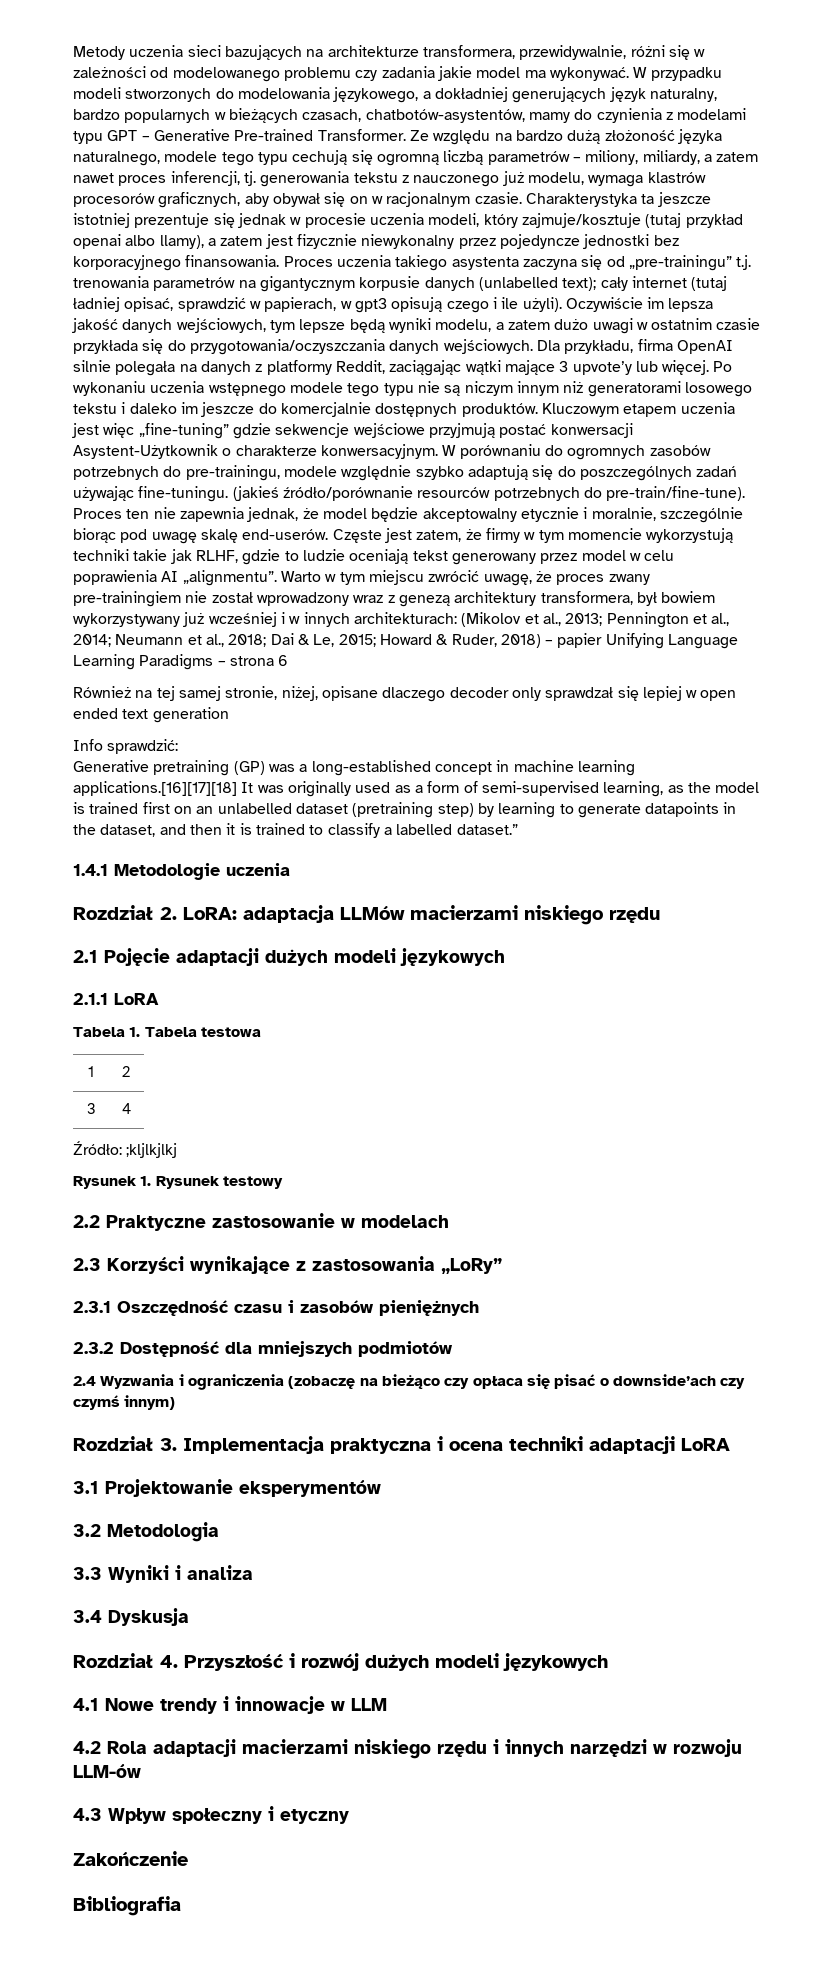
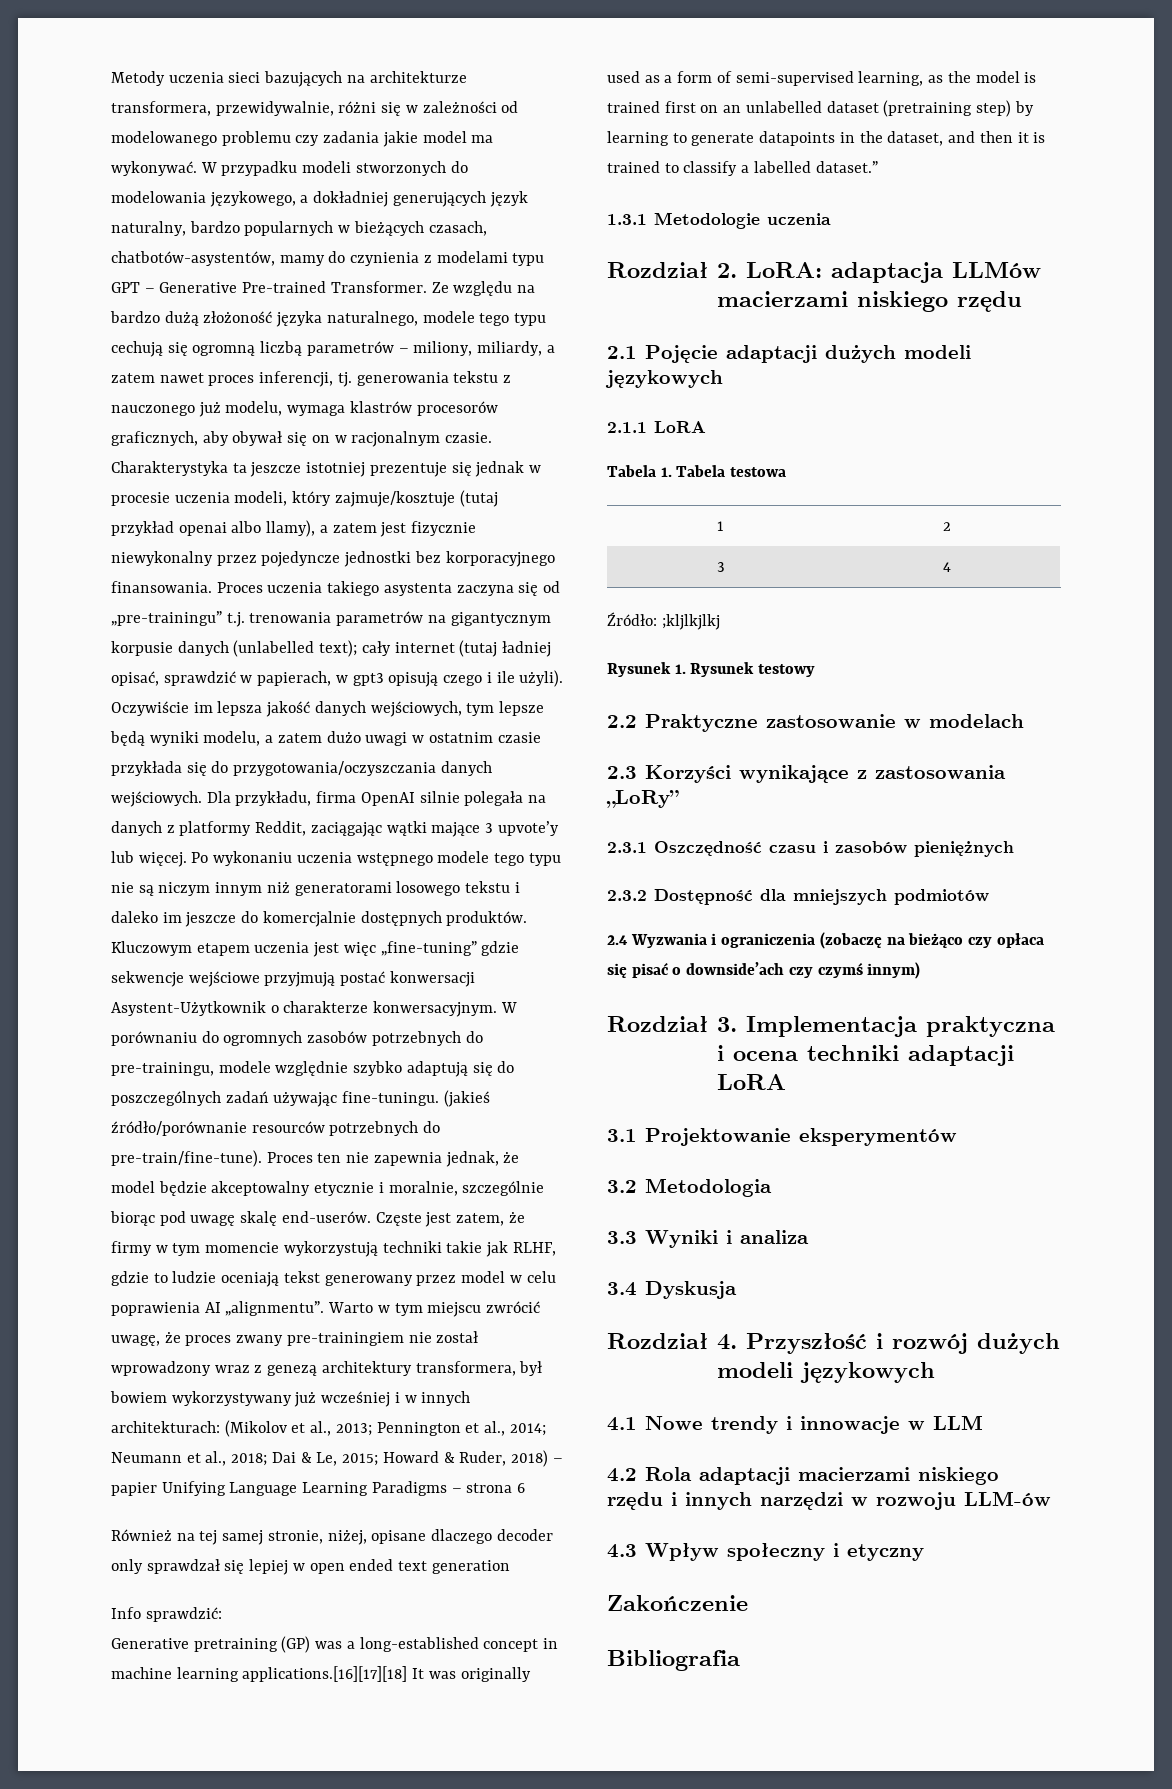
- 1.4.1 Metodologie uczenia
+ 1.3.1 Metodologie uczenia

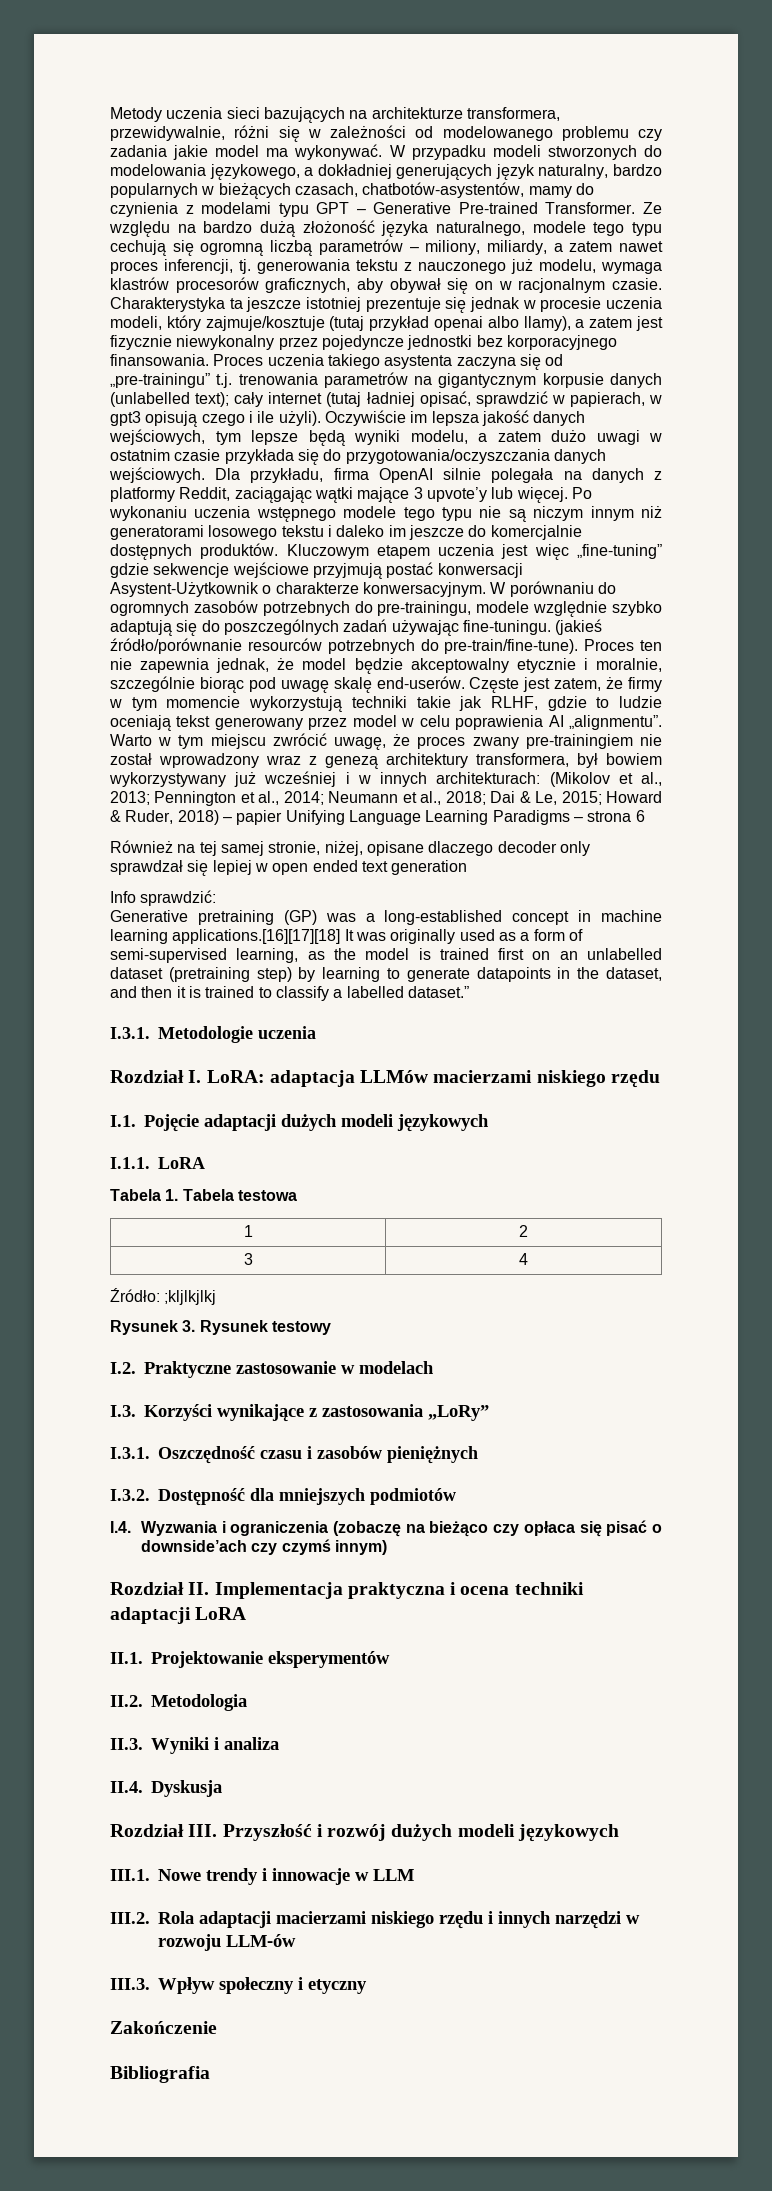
- 1.3.1 Metodologie uczenia
+ I.3.1. Metodologie uczenia
- Rozdział 2. LoRA: adaptacja LLMów macierzami niskiego rzędu
+ Rozdział I. LoRA: adaptacja LLMów macierzami niskiego rzędu
- 2.1 Pojęcie adaptacji dużych modeli językowych
+ I.1. Pojęcie adaptacji dużych modeli językowych
- 2.1.1 LoRA
+ I.1.1. LoRA
- Rysunek 1. Rysunek testowy
+ Rysunek 3. Rysunek testowy
- 2.2 Praktyczne zastosowanie w modelach
+ I.2. Praktyczne zastosowanie w modelach
- 2.3 Korzyści wynikające z zastosowania „LoRy”
+ I.3. Korzyści wynikające z zastosowania „LoRy”
- 2.3.1 Oszczędność czasu i zasobów pieniężnych
+ I.3.1. Oszczędność czasu i zasobów pieniężnych
- 2.3.2 Dostępność dla mniejszych podmiotów
+ I.3.2. Dostępność dla mniejszych podmiotów
- 2.4 Wyzwania i ograniczenia (zobaczę na bieżąco czy opłaca się pisać o downside’ach czy czymś innym)
+ I.4. Wyzwania i ograniczenia (zobaczę na bieżąco czy opłaca się pisać o downside’ach czy czymś innym)
- Rozdział 3. Implementacja praktyczna i ocena techniki adaptacji LoRA
+ Rozdział II. Implementacja praktyczna i ocena techniki adaptacji LoRA
- 3.1 Projektowanie eksperymentów
+ II.1. Projektowanie eksperymentów
- 3.2 Metodologia
+ II.2. Metodologia
- 3.3 Wyniki i analiza
+ II.3. Wyniki i analiza
- 3.4 Dyskusja
+ II.4. Dyskusja
- Rozdział 4. Przyszłość i rozwój dużych modeli językowych
+ Rozdział III. Przyszłość i rozwój dużych modeli językowych
- 4.1 Nowe trendy i innowacje w LLM
+ III.1. Nowe trendy i innowacje w LLM
- 4.2 Rola adaptacji macierzami niskiego rzędu i innych narzędzi w rozwoju LLM-ów
+ III.2. Rola adaptacji macierzami niskiego rzędu i innych narzędzi w rozwoju LLM-ów
- 4.3 Wpływ społeczny i etyczny
+ III.3. Wpływ społeczny i etyczny

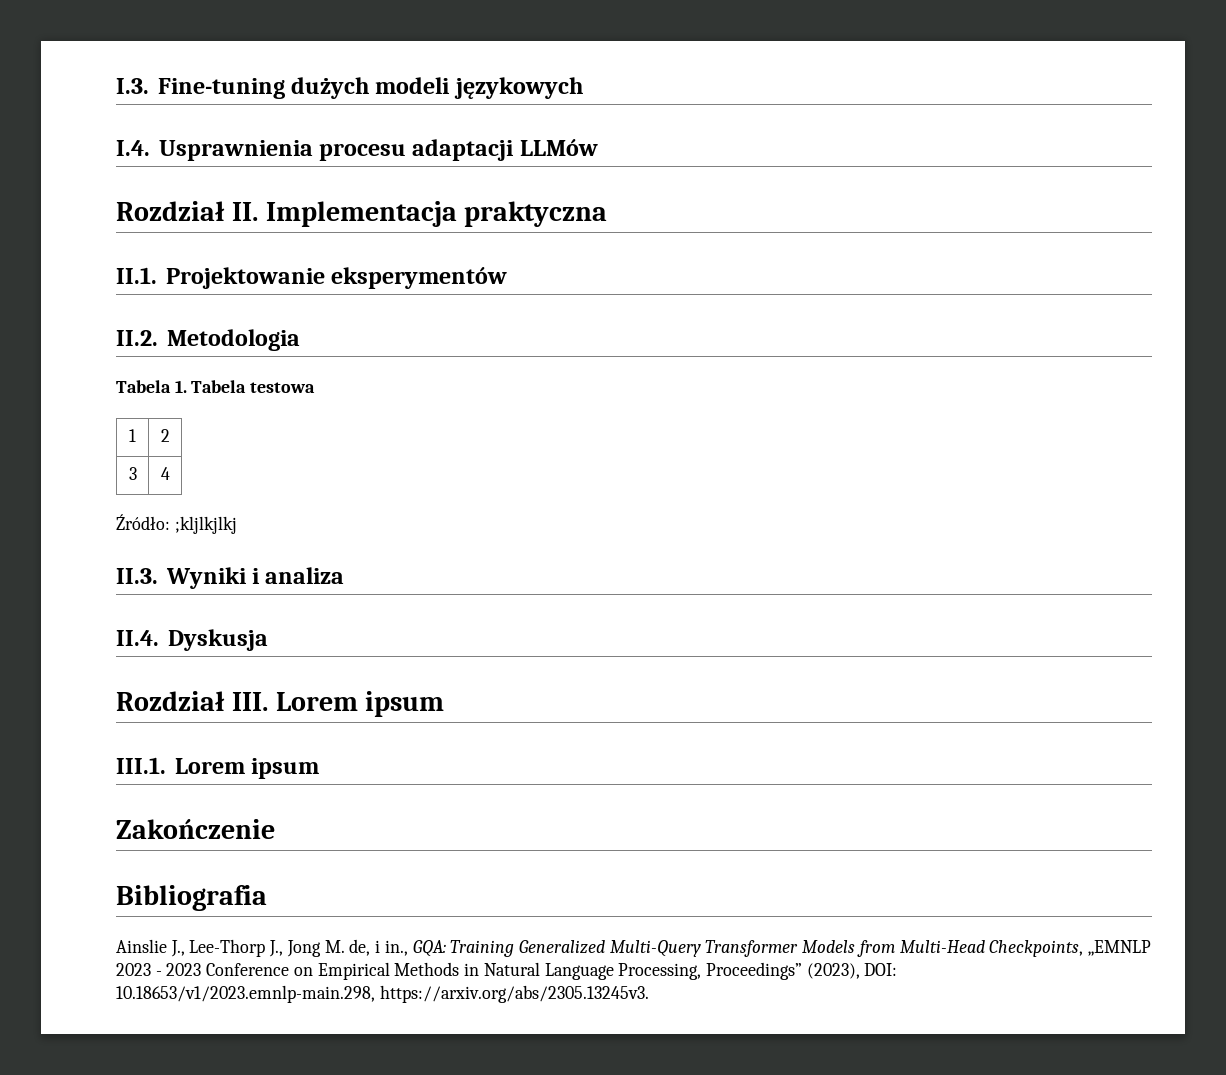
- Metody uczenia sieci bazujących na architekturze transformera, przewidywalnie, różni się w zależności od modelowanego problemu czy zadania jakie model ma wykonywać. W przypadku modeli stworzonych do modelowania językowego, a dokładniej generujących język naturalny, bardzo popularnych w bieżących czasach, chatbotów-asystentów, mamy do czynienia z modelami typu GPT – Generative Pre-trained Transformer. Ze względu na bardzo dużą złożoność języka naturalnego, modele tego typu cechują się ogromną liczbą parametrów – miliony, miliardy, a zatem nawet proces inferencji, tj. generowania tekstu z nauczonego już modelu, wymaga klastrów procesorów graficznych, aby obywał się on w racjonalnym czasie. Charakterystyka ta jeszcze istotniej prezentuje się jednak w procesie uczenia modeli, który zajmuje/kosztuje (tutaj przykład openai albo llamy), a zatem jest fizycznie niewykonalny przez pojedyncze jednostki bez korporacyjnego finansowania. Proces uczenia takiego asystenta zaczyna się od „pre-trainingu” t.j. trenowania parametrów na gigantycznym korpusie danych (unlabelled text); cały internet (tutaj ładniej opisać, sprawdzić w papierach, w gpt3 opisują czego i ile użyli). Oczywiście im lepsza jakość danych wejściowych, tym lepsze będą wyniki modelu, a zatem dużo uwagi w ostatnim czasie przykłada się do przygotowania/oczyszczania danych wejściowych. Dla przykładu, firma OpenAI silnie polegała na danych z platformy Reddit, zaciągając wątki mające 3 upvote’y lub więcej. Po wykonaniu uczenia wstępnego modele tego typu nie są niczym innym niż generatorami losowego tekstu i daleko im jeszcze do komercjalnie dostępnych produktów. Kluczowym etapem uczenia jest więc „fine-tuning” gdzie sekwencje wejściowe przyjmują postać konwersacji Asystent-Użytkownik o charakterze konwersacyjnym. W porównaniu do ogromnych zasobów potrzebnych do pre-trainingu, modele względnie szybko adaptują się do poszczególnych zadań używając fine-tuningu. (jakieś źródło/porównanie resourców potrzebnych do pre-train/fine-tune). Proces ten nie zapewnia jednak, że model będzie akceptowalny etycznie i moralnie, szczególnie biorąc pod uwagę skalę end-userów. Częste jest zatem, że firmy w tym momencie wykorzystują techniki takie jak RLHF, gdzie to ludzie oceniają tekst generowany przez model w celu poprawienia AI „alignmentu”. Warto w tym miejscu zwrócić uwagę, że proces zwany pre-trainingiem nie został wprowadzony wraz z genezą architektury transformera, był bowiem wykorzystywany już wcześniej i w innych architekturach: (Mikolov et al., 2013; Pennington et al., 2014; Neumann et al., 2018; Dai & Le, 2015; Howard & Ruder, 2018) – papier Unifying Language Learning Paradigms – strona 6
- Również na tej samej stronie, niżej, opisane dlaczego decoder only sprawdzał się lepiej w open ended text generation
- Info sprawdzić:
- Generative pretraining (GP) was a long-established concept in machine learning applications.[16][17][18] It was originally used as a form of semi-supervised learning, as the model is trained first on an unlabelled dataset (pretraining step) by learning to generate datapoints in the dataset, and then it is trained to classify a labelled dataset.”
- I.3.1. Metodologie uczenia
- Rozdział I. LoRA: adaptacja LLMów macierzami niskiego rzędu
- I.1. Pojęcie adaptacji dużych modeli językowych
- I.1.1. LoRA
+ I.3. Fine-tuning dużych modeli językowych
+ I.4. Usprawnienia procesu adaptacji LLMów
+ Rozdział II. Implementacja praktyczna
+ II.1. Projektowanie eksperymentów
+ II.2. Metodologia
- Rysunek 3. Rysunek testowy
- I.2. Praktyczne zastosowanie w modelach
- I.3. Korzyści wynikające z zastosowania „LoRy”
- I.3.1. Oszczędność czasu i zasobów pieniężnych
- I.3.2. Dostępność dla mniejszych podmiotów
- I.4. Wyzwania i ograniczenia (zobaczę na bieżąco czy opłaca się pisać o downside’ach czy czymś innym)
- Rozdział II. Implementacja praktyczna i ocena techniki adaptacji LoRA
- II.1. Projektowanie eksperymentów
- II.2. Metodologia
- Rozdział III. Przyszłość i rozwój dużych modeli językowych
- III.1. Nowe trendy i innowacje w LLM
- III.2. Rola adaptacji macierzami niskiego rzędu i innych narzędzi w rozwoju LLM-ów
- III.3. Wpływ społeczny i etyczny
+ Rozdział III. Lorem ipsum
+ III.1. Lorem ipsum
  Zakończenie
  Bibliografia
+ Ainslie J., Lee-Thorp J., Jong M. de, i in., GQA: Training Generalized Multi-Query Transformer Models from Multi-Head Checkpoints, „EMNLP 2023 - 2023 Conference on Empirical Methods in Natural Language Processing, Proceedings” (2023), DOI: 10.18653/v1/2023.emnlp-main.298, https://arxiv.org/abs/2305.13245v3.

